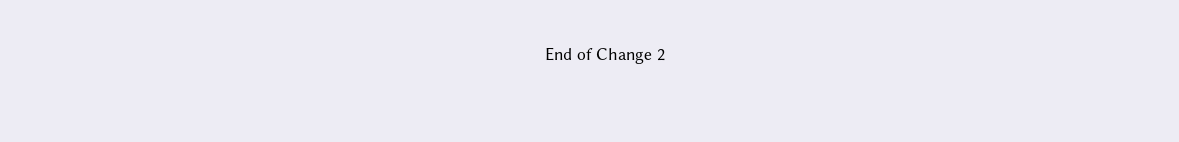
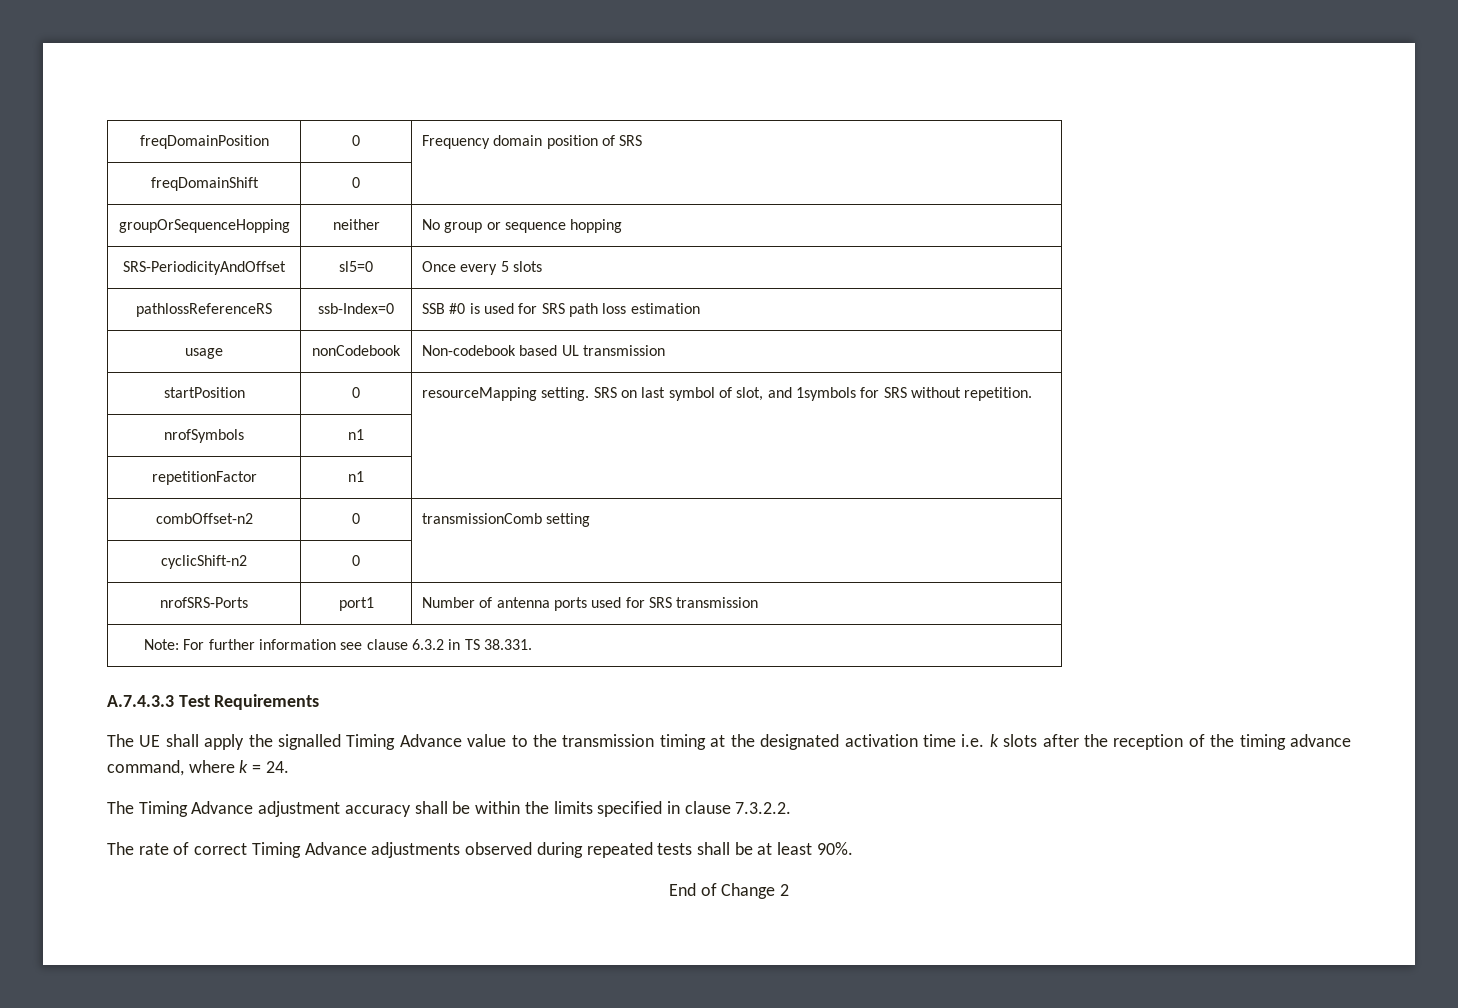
+ freqDomainPosition | 0 | Frequency domain position of SRS
+ freqDomainShift | 0 |
+ groupOrSequenceHopping | neither | No group or sequence hopping
+ SRS-PeriodicityAndOffset | sl5=0 | Once every 5 slots
+ pathlossReferenceRS | ssb-Index=0 | SSB #0 is used for SRS path loss estimation
+ usage | nonCodebook | Non-codebook based UL transmission
+ startPosition | 0 | resourceMapping setting. SRS on last symbol of slot, and 1symbols for SRS without repetition.
+ nrofSymbols | n1 |
+ repetitionFactor | n1 |
+ combOffset-n2 | 0 | transmissionComb setting
+ cyclicShift-n2 | 0 |
+ nrofSRS-Ports | port1 | Number of antenna ports used for SRS transmission
+ Note: For further information see clause 6.3.2 in TS 38.331.
+ A.7.4.3.3 Test Requirements
+ The UE shall apply the signalled Timing Advance value to the transmission timing at the designated activation time i.e. k slots after the reception of the timing advance command, where k = 24.
+ The Timing Advance adjustment accuracy shall be within the limits specified in clause 7.3.2.2.
+ The rate of correct Timing Advance adjustments observed during repeated tests shall be at least 90%.

